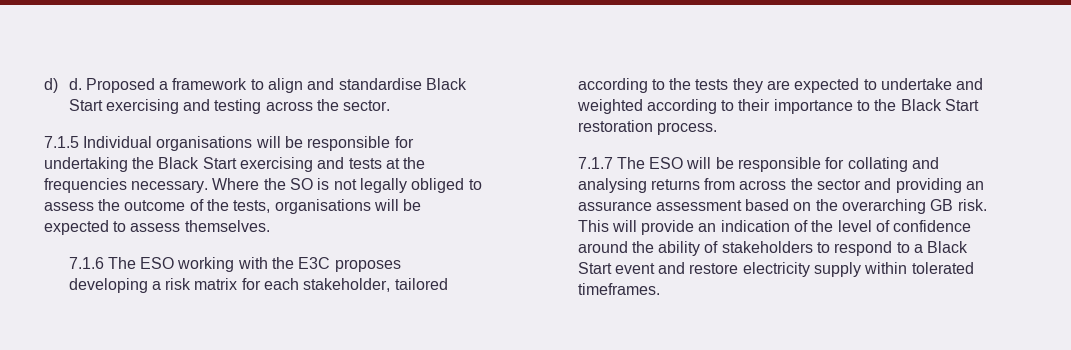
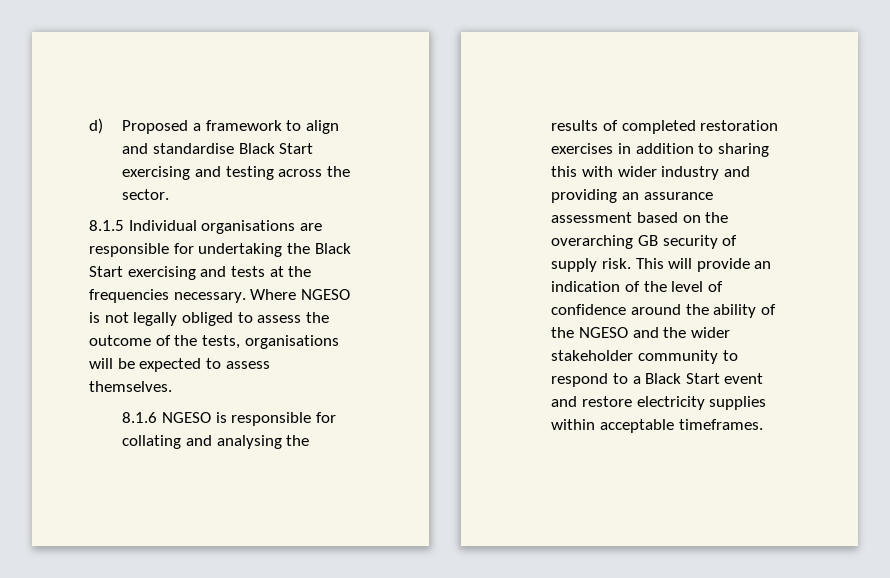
- d) d. Proposed a framework to align and standardise Black Start exercising and testing across the sector.
+ d) Proposed a framework to align and standardise Black Start exercising and testing across the sector.
- 7.1.5 Individual organisations will be responsible for undertaking the Black Start exercising and tests at the frequencies necessary.
+ 8.1.5 Individual organisations are responsible for undertaking the Black Start exercising and tests at the frequencies necessary.
- Where the SO is not legally obliged to assess the outcome of the tests, organisations will be expected to assess themselves.
+ Where NGESO is not legally obliged to assess the outcome of the tests, organisations will be expected to assess themselves.
- 7.1.6 The ESO working with the E3C proposes developing a risk matrix for each stakeholder, tailored according to the tests they are expected to undertake and weighted according to their importance to the Black Start restoration process.
- 7.1.7 The ESO will be responsible for collating and analysing returns from across the sector and providing an assurance assessment based on the overarching GB risk.
+ 8.1.6 NGESO is responsible for collating and analysing the results of completed restoration exercises in addition to sharing this with wider industry and providing an assurance assessment based on the overarching GB security of supply risk.
- This will provide an indication of the level of confidence around the ability of stakeholders to respond to a Black Start event and restore electricity supply within tolerated timeframes.
+ This will provide an indication of the level of confidence around the ability of the NGESO and the wider stakeholder community to respond to a Black Start event and restore electricity supplies within acceptable timeframes.

